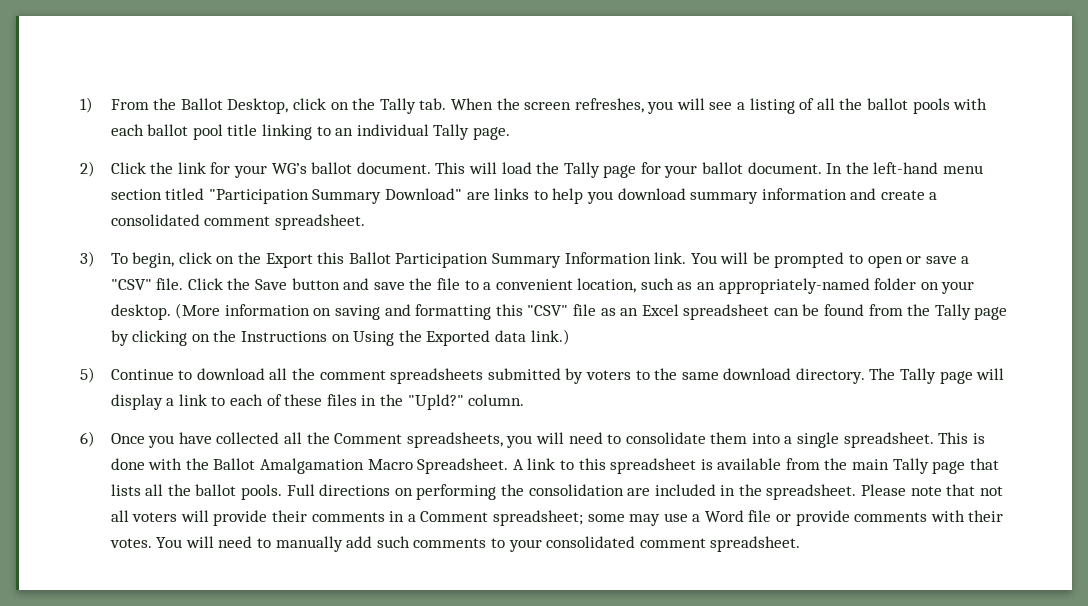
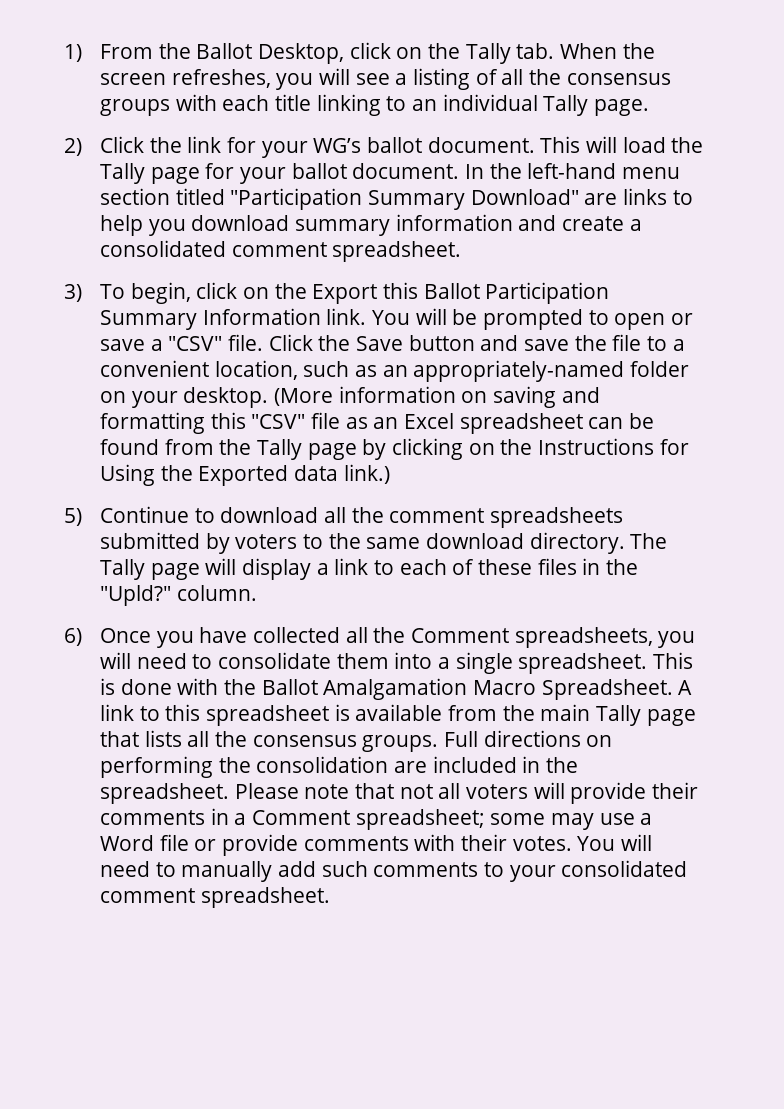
- 1) From the Ballot Desktop, click on the Tally tab. When the screen refreshes, you will see a listing of all the ballot pools with each ballot pool title linking to an individual Tally page.
+ 1) From the Ballot Desktop, click on the Tally tab. When the screen refreshes, you will see a listing of all the consensus groups with each title linking to an individual Tally page.
- (More information on saving and formatting this "CSV" file as an Excel spreadsheet can be found from the Tally page by clicking on the Instructions on Using the Exported data link.)
+ (More information on saving and formatting this "CSV" file as an Excel spreadsheet can be found from the Tally page by clicking on the Instructions for Using the Exported data link.)
- A link to this spreadsheet is available from the main Tally page that lists all the ballot pools.
+ A link to this spreadsheet is available from the main Tally page that lists all the consensus groups.

